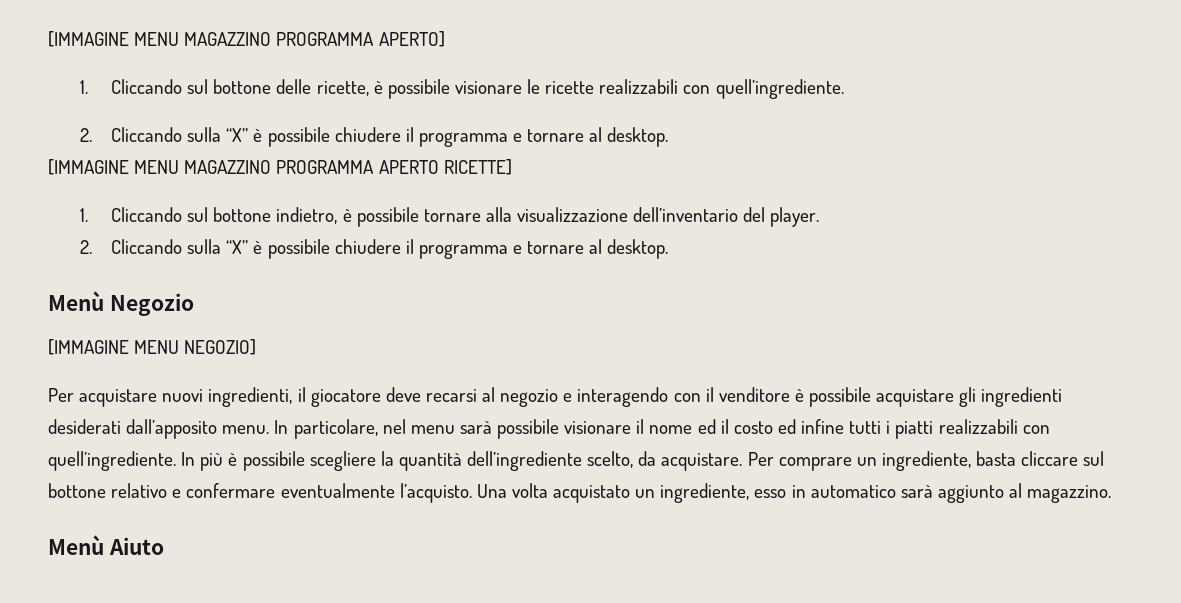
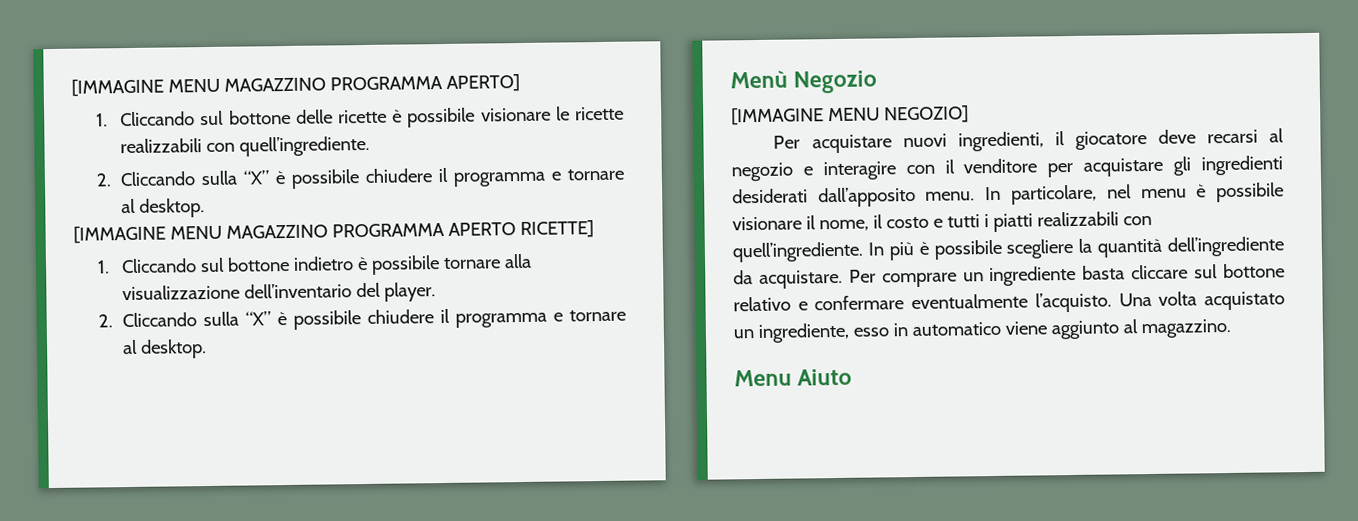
- 1. Cliccando sul bottone delle ricette, è possibile visionare le ricette realizzabili con quell’ingrediente.
+ 1. Cliccando sul bottone delle ricette è possibile visionare le ricette realizzabili con quell’ingrediente.
- 1. Cliccando sul bottone indietro, è possibile tornare alla visualizzazione dell’inventario del player.
+ 1. Cliccando sul bottone indietro è possibile tornare alla visualizzazione dell’inventario del player.
- Per acquistare nuovi ingredienti, il giocatore deve recarsi al negozio e interagendo con il venditore è possibile acquistare gli ingredienti desiderati dall’apposito menu.
+ Per acquistare nuovi ingredienti, il giocatore deve recarsi al negozio e interagire con il venditore per acquistare gli ingredienti desiderati dall’apposito menu.
- In particolare, nel menu sarà possibile visionare il nome ed il costo ed infine tutti i piatti realizzabili con quell’ingrediente.
+ In particolare, nel menu è possibile visionare il nome, il costo e tutti i piatti realizzabili con quell’ingrediente.
- In più è possibile scegliere la quantità dell’ingrediente scelto, da acquistare.
+ In più è possibile scegliere la quantità dell’ingrediente da acquistare.
- Per comprare un ingrediente, basta cliccare sul bottone relativo e confermare eventualmente l’acquisto.
+ Per comprare un ingrediente basta cliccare sul bottone relativo e confermare eventualmente l’acquisto.
- Una volta acquistato un ingrediente, esso in automatico sarà aggiunto al magazzino.
+ Una volta acquistato un ingrediente, esso in automatico viene aggiunto al magazzino.
- Menù Aiuto
+ Menu Aiuto

